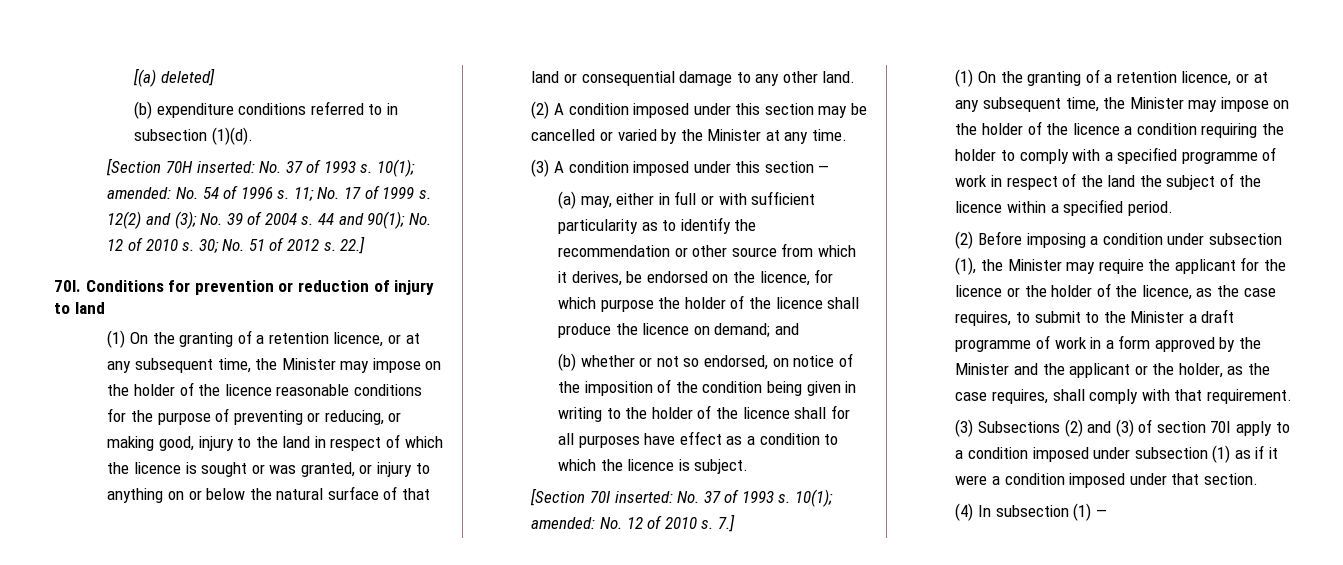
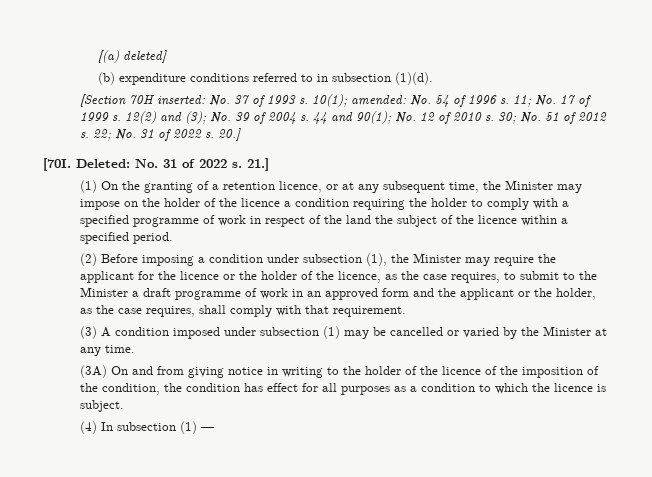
- 22.]
- 70I. Conditions for prevention or reduction of injury to land
- (1) On the granting of a retention licence, or at any subsequent time, the Minister may impose on the holder of the licence reasonable conditions for the purpose of preventing or reducing, or making good, injury to the land in respect of which the licence is sought or was granted, or injury to anything on or below the natural surface of that land or consequential damage to any other land.
- (2) A condition imposed under this section may be cancelled or varied by the Minister at any time.
- (3) A condition imposed under this section —
- (a) may, either in full or with sufficient particularity as to identify the recommendation or other source from which it derives, be endorsed on the licence, for which purpose the holder of the licence shall produce the licence on demand; and
- (b) whether or not so endorsed, on notice of the imposition of the condition being given in writing to the holder of the licence shall for all purposes have effect as a condition to which the licence is subject.
- [Section 70I inserted: No. 37 of 1993 s. 10(1); amended: No. 12 of 2010 s. 7.]
+ 22; No. 31 of 2022 s. 20.]
+ [70I. Deleted: No. 31 of 2022 s. 21.]
- (2) Before imposing a condition under subsection (1), the Minister may require the applicant for the licence or the holder of the licence, as the case requires, to submit to the Minister a draft programme of work in a form approved by the Minister and the applicant or the holder, as the case requires, shall comply with that requirement.
+ (2) Before imposing a condition under subsection (1), the Minister may require the applicant for the licence or the holder of the licence, as the case requires, to submit to the Minister a draft programme of work in an approved form and the applicant or the holder, as the case requires, shall comply with that requirement.
- (3) Subsections (2) and (3) of section 70I apply to a condition imposed under subsection (1) as if it were a condition imposed under that section.
+ (3) A condition imposed under subsection (1) may be cancelled or varied by the Minister at any time.
+ (3A) On and from giving notice in writing to the holder of the licence of the imposition of the condition, the condition has effect for all purposes as a condition to which the licence is subject.

